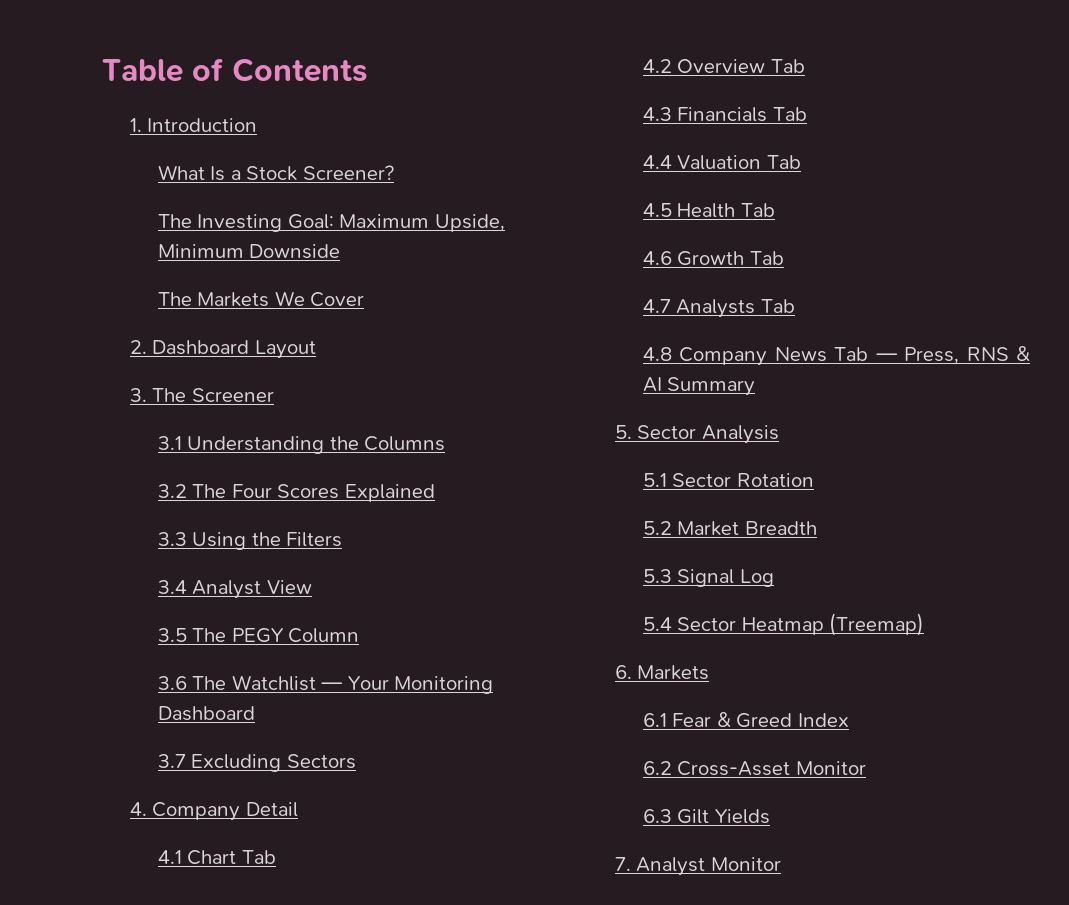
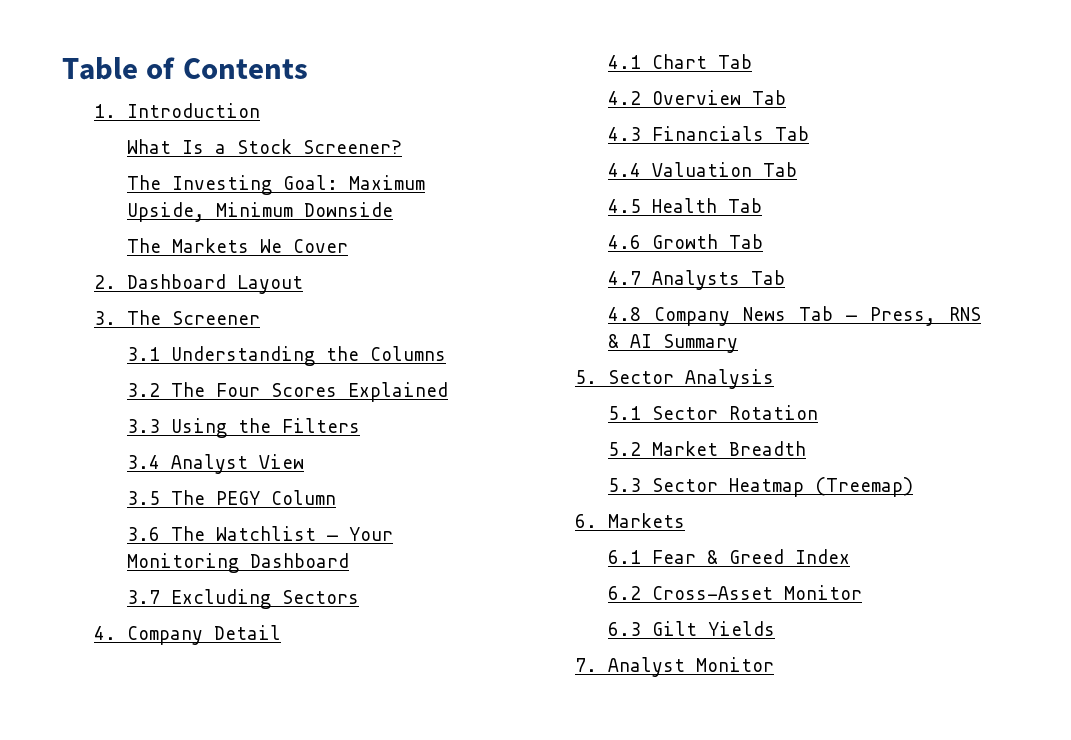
- 5.3 Signal Log
- 5.4 Sector Heatmap (Treemap)
+ 5.3 Sector Heatmap (Treemap)

